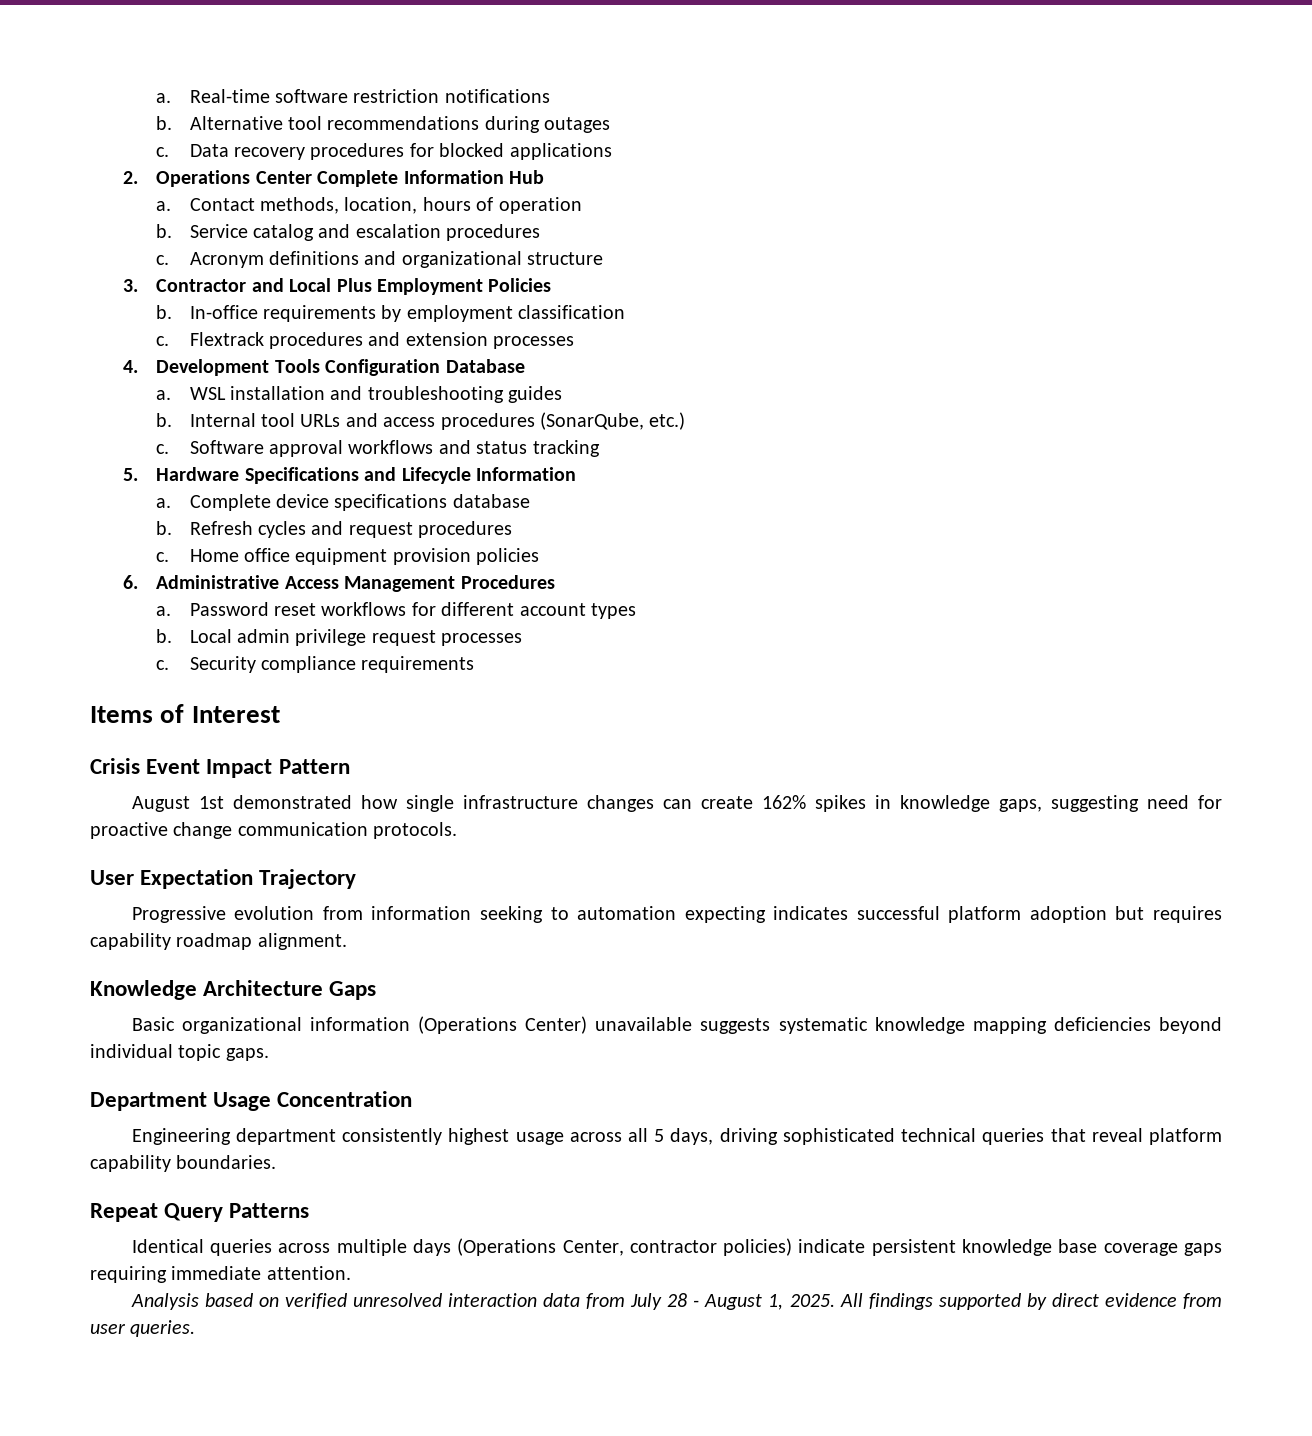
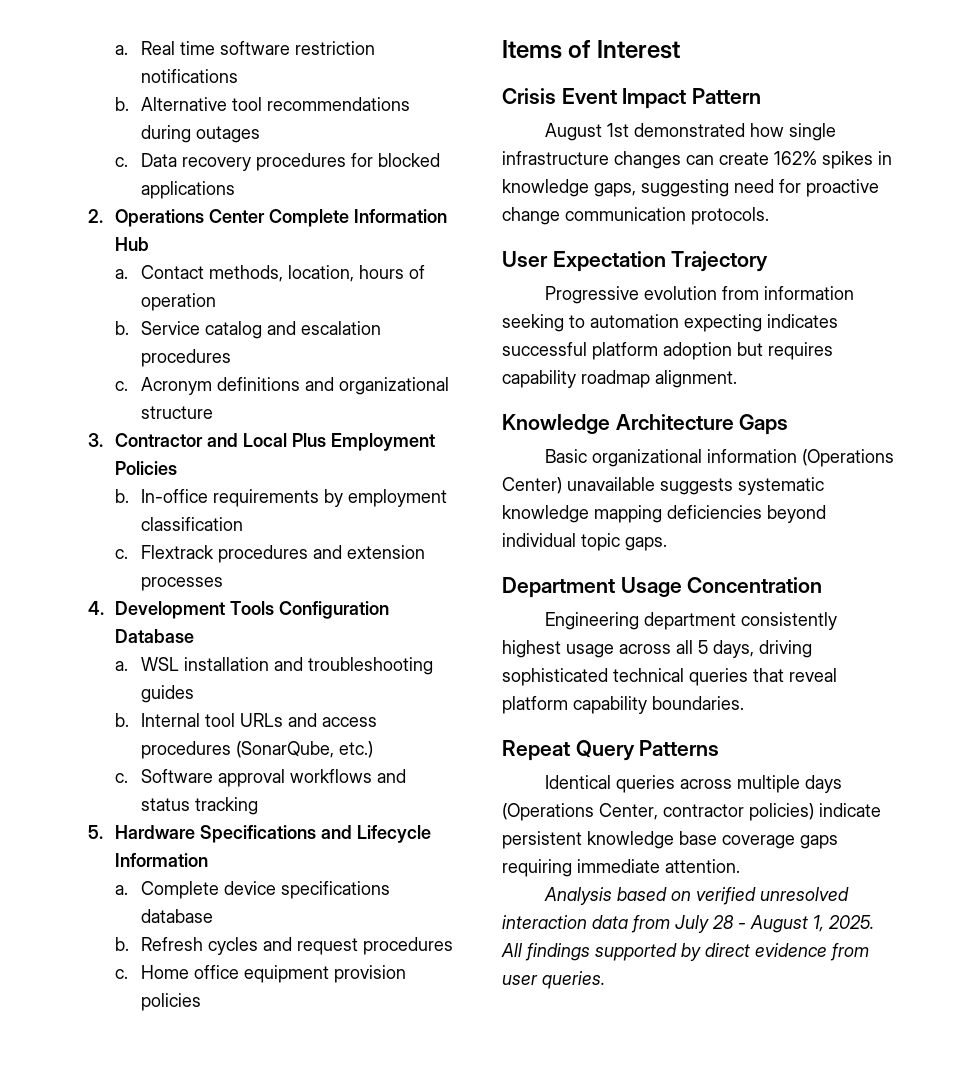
- a. Real-time software restriction notifications
+ a. Real time software restriction notifications
- 6. Administrative Access Management Procedures
- a. Password reset workflows for different account types
- b. Local admin privilege request processes
- c. Security compliance requirements

